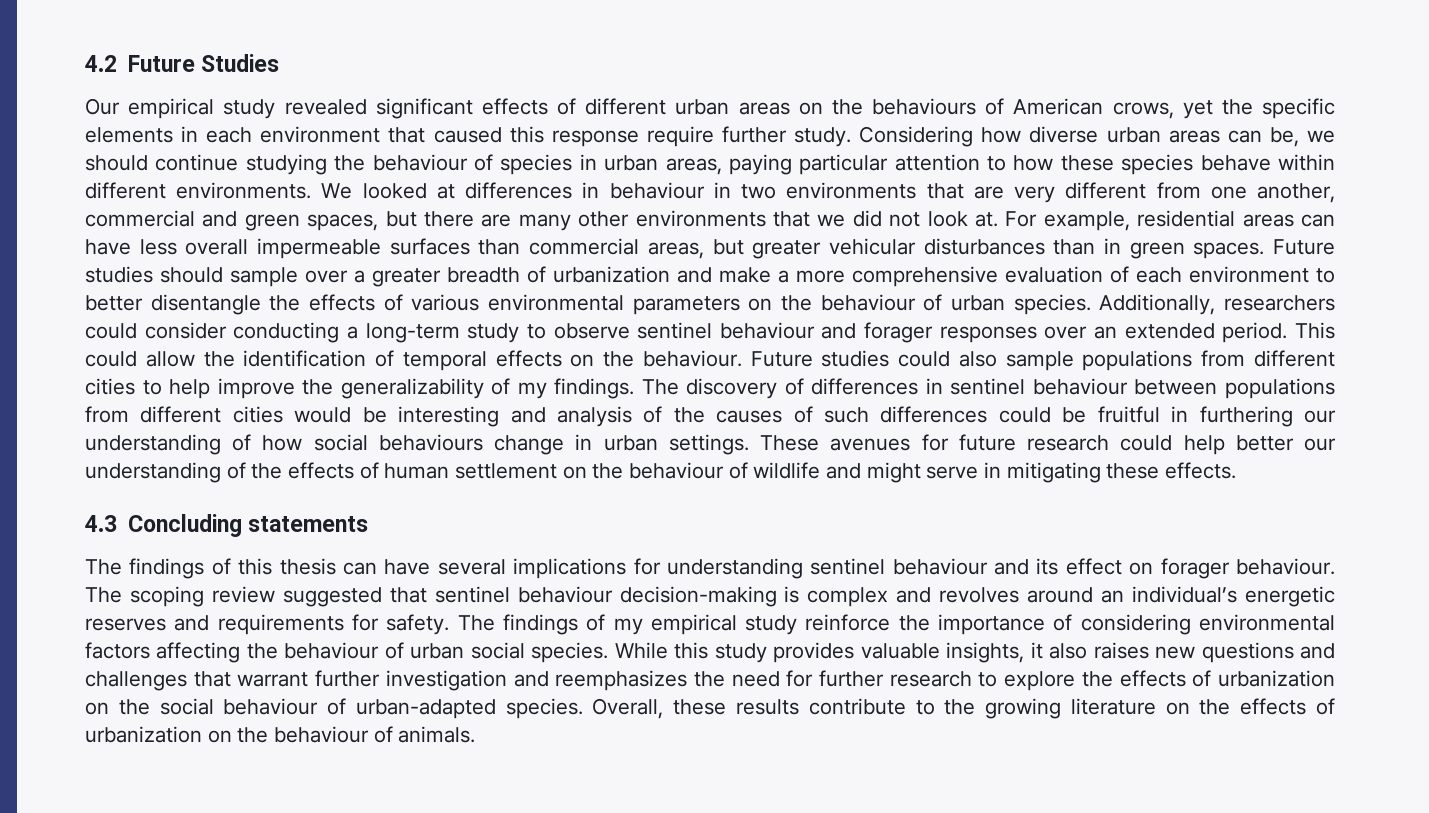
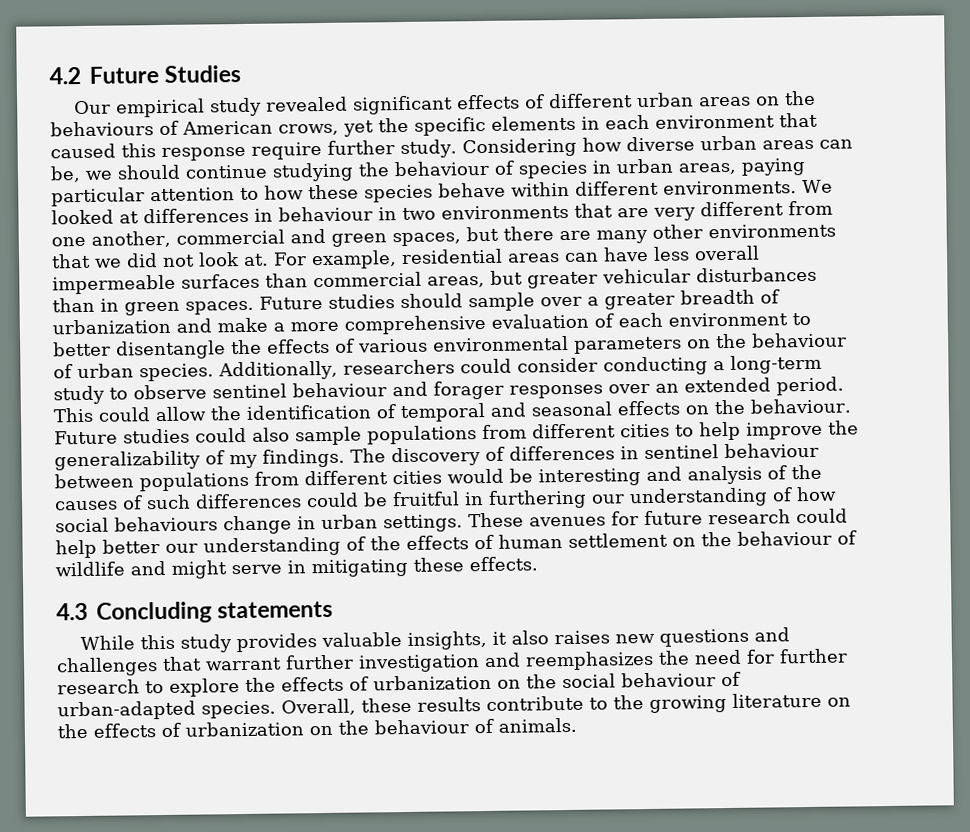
- This could allow the identification of temporal effects on the behaviour.
+ This could allow the identification of temporal and seasonal effects on the behaviour.
- The findings of this thesis can have several implications for understanding sentinel behaviour and its effect on forager behaviour. The scoping review suggested that sentinel behaviour decision-making is complex and revolves around an individual’s energetic reserves and requirements for safety. The findings of my empirical study reinforce the importance of considering environmental factors affecting the behaviour of urban social species.

